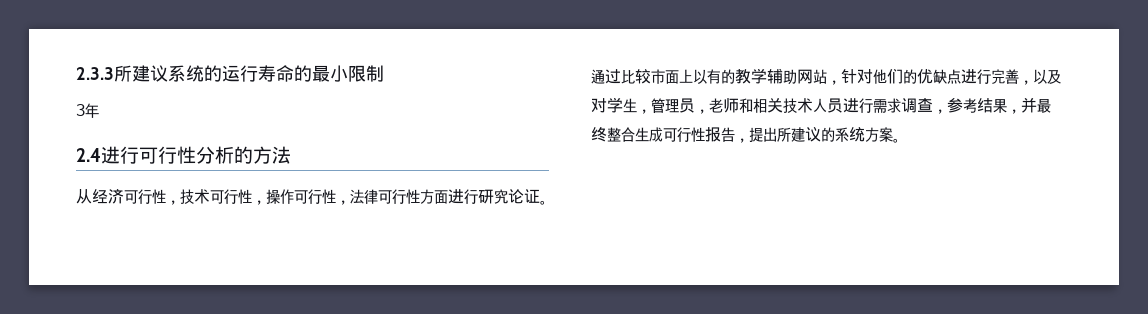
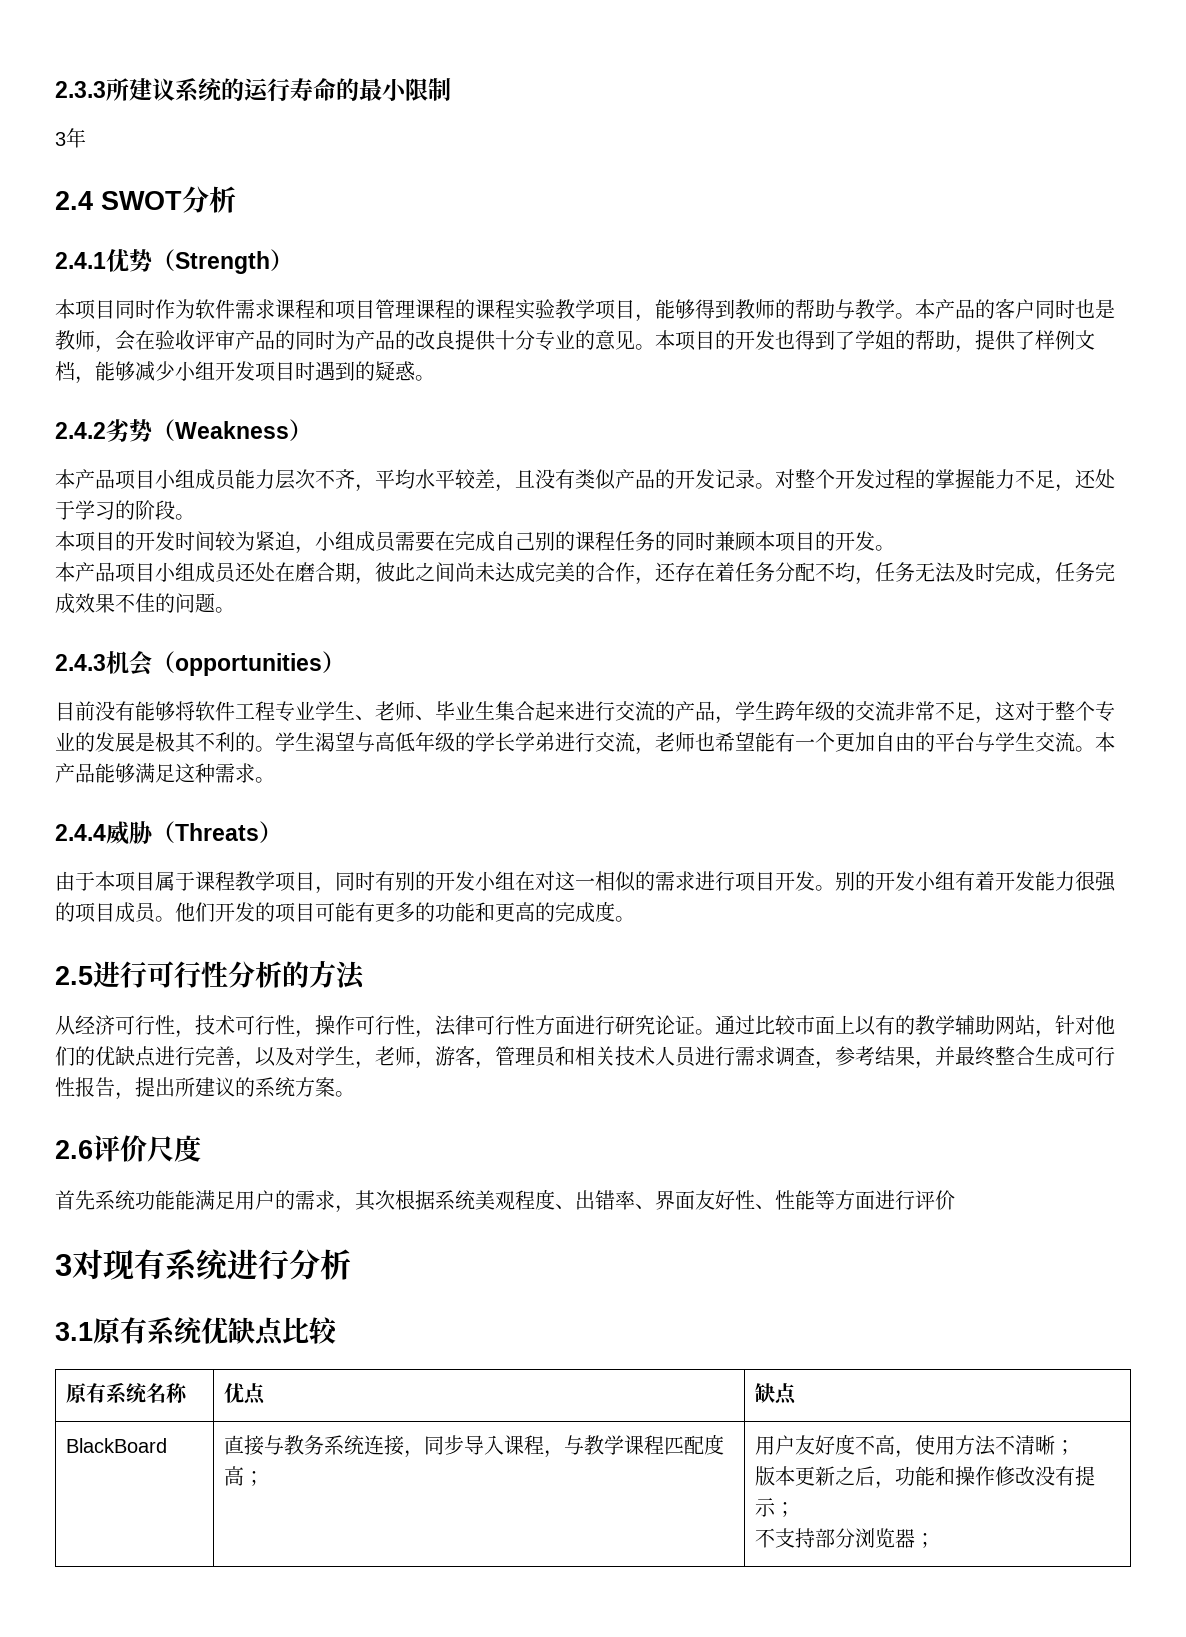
- 2.4进行可行性分析的方法
+ 2.4 SWOT分析
+ 2.4.1优势（Strength）
+ 本项目同时作为软件需求课程和项目管理课程的课程实验教学项目，能够得到教师的帮助与教学。本产品的客户同时也是教师，会在验收评审产品的同时为产品的改良提供十分专业的意见。本项目的开发也得到了学姐的帮助，提供了样例文档，能够减少小组开发项目时遇到的疑惑。
+ 2.4.2劣势（Weakness）
+ 本产品项目小组成员能力层次不齐，平均水平较差，且没有类似产品的开发记录。对整个开发过程的掌握能力不足，还处于学习的阶段。
+ 本项目的开发时间较为紧迫，小组成员需要在完成自己别的课程任务的同时兼顾本项目的开发。
+ 本产品项目小组成员还处在磨合期，彼此之间尚未达成完美的合作，还存在着任务分配不均，任务无法及时完成，任务完成效果不佳的问题。
+ 2.4.3机会（opportunities）
+ 目前没有能够将软件工程专业学生、老师、毕业生集合起来进行交流的产品，学生跨年级的交流非常不足，这对于整个专业的发展是极其不利的。学生渴望与高低年级的学长学弟进行交流，老师也希望能有一个更加自由的平台与学生交流。本产品能够满足这种需求。
+ 2.4.4威胁（Threats）
+ 由于本项目属于课程教学项目，同时有别的开发小组在对这一相似的需求进行项目开发。别的开发小组有着开发能力很强的项目成员。他们开发的项目可能有更多的功能和更高的完成度。
+ 2.5进行可行性分析的方法
- 通过比较市面上以有的教学辅助网站，针对他们的优缺点进行完善，以及对学生，管理员，老师和相关技术人员进行需求调查，参考结果，并最终整合生成可行性报告，提出所建议的系统方案。
+ 通过比较市面上以有的教学辅助网站，针对他们的优缺点进行完善，以及对学生，老师，游客，管理员和相关技术人员进行需求调查，参考结果，并最终整合生成可行性报告，提出所建议的系统方案。
+ 2.6评价尺度
+ 首先系统功能能满足用户的需求，其次根据系统美观程度、出错率、界面友好性、性能等方面进行评价
+ 3对现有系统进行分析
+ 3.1原有系统优缺点比较
+ 原有系统名称 | 优点 | 缺点
+ BlackBoard | 直接与教务系统连接，同步导入课程，与教学课程匹配度高； | 用户友好度不高，使用方法不清晰；
+ 版本更新之后，功能和操作修改没有提示；
+ 不支持部分浏览器；

